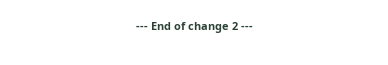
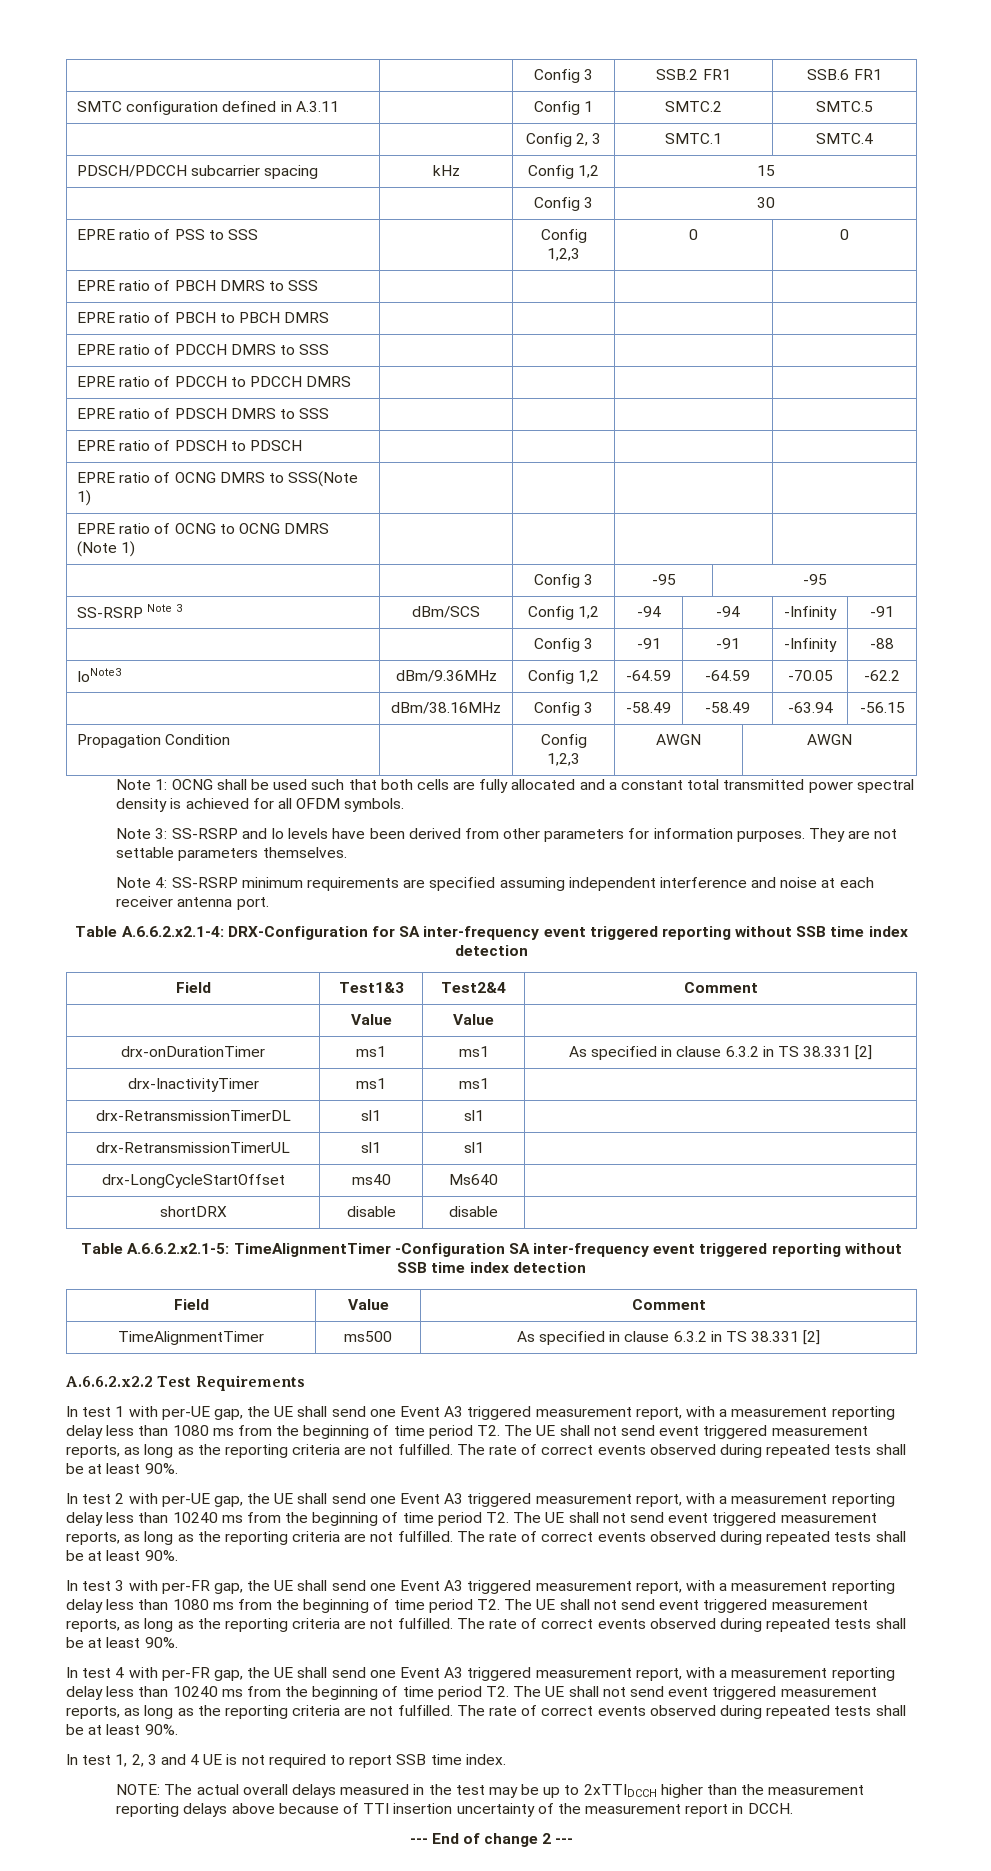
+ | | Config 3 | SSB.2 FR1 | SSB.6 FR1
+ SMTC configuration defined in A.3.11 | | Config 1 | SMTC.2 | SMTC.5
+ | | Config 2, 3 | SMTC.1 | SMTC.4
+ PDSCH/PDCCH subcarrier spacing | kHz | Config 1,2 | 15
+ | | Config 3 | 30
+ EPRE ratio of PSS to SSS | | Config 1,2,3 | 0 | 0
+ EPRE ratio of PBCH DMRS to SSS | | | |
+ EPRE ratio of PBCH to PBCH DMRS | | | |
+ EPRE ratio of PDCCH DMRS to SSS | | | |
+ EPRE ratio of PDCCH to PDCCH DMRS | | | |
+ EPRE ratio of PDSCH DMRS to SSS | | | |
+ EPRE ratio of PDSCH to PDSCH | | | |
+ EPRE ratio of OCNG DMRS to SSS(Note 1) | | | |
+ EPRE ratio of OCNG to OCNG DMRS (Note 1) | | | |
+ | | Config 3 | -95 | -95
+ SS-RSRP Note 3 | dBm/SCS | Config 1,2 | -94 | -94 | -Infinity | -91
+ | | Config 3 | -91 | -91 | -Infinity | -88
+ IoNote3 | dBm/9.36MHz | Config 1,2 | -64.59 | -64.59 | -70.05 | -62.2
+ | dBm/38.16MHz | Config 3 | -58.49 | -58.49 | -63.94 | -56.15
+ Propagation Condition | | Config 1,2,3 | AWGN | AWGN
+ Note 1: OCNG shall be used such that both cells are fully allocated and a constant total transmitted power spectral density is achieved for all OFDM symbols.
+ Note 3: SS-RSRP and Io levels have been derived from other parameters for information purposes. They are not settable parameters themselves.
+ Note 4: SS-RSRP minimum requirements are specified assuming independent interference and noise at each receiver antenna port.
+ Table A.6.6.2.x2.1-4: DRX-Configuration for SA inter-frequency event triggered reporting without SSB time index detection
+ Field | Test1&3 | Test2&4 | Comment
+ | Value | Value |
+ drx-onDurationTimer | ms1 | ms1 | As specified in clause 6.3.2 in TS 38.331 [2]
+ drx-InactivityTimer | ms1 | ms1 |
+ drx-RetransmissionTimerDL | sl1 | sl1 |
+ drx-RetransmissionTimerUL | sl1 | sl1 |
+ drx-LongCycleStartOffset | ms40 | Ms640 |
+ shortDRX | disable | disable |
+ Table A.6.6.2.x2.1-5: TimeAlignmentTimer -Configuration SA inter-frequency event triggered reporting without SSB time index detection
+ Field | Value | Comment
+ TimeAlignmentTimer | ms500 | As specified in clause 6.3.2 in TS 38.331 [2]
+ A.6.6.2.x2.2 Test Requirements
+ In test 1 with per-UE gap, the UE shall send one Event A3 triggered measurement report, with a measurement reporting delay less than 1080 ms from the beginning of time period T2. The UE shall not send event triggered measurement reports, as long as the reporting criteria are not fulfilled. The rate of correct events observed during repeated tests shall be at least 90%.
+ In test 2 with per-UE gap, the UE shall send one Event A3 triggered measurement report, with a measurement reporting delay less than 10240 ms from the beginning of time period T2. The UE shall not send event triggered measurement reports, as long as the reporting criteria are not fulfilled. The rate of correct events observed during repeated tests shall be at least 90%.
+ In test 3 with per-FR gap, the UE shall send one Event A3 triggered measurement report, with a measurement reporting delay less than 1080 ms from the beginning of time period T2. The UE shall not send event triggered measurement reports, as long as the reporting criteria are not fulfilled. The rate of correct events observed during repeated tests shall be at least 90%.
+ In test 4 with per-FR gap, the UE shall send one Event A3 triggered measurement report, with a measurement reporting delay less than 10240 ms from the beginning of time period T2. The UE shall not send event triggered measurement reports, as long as the reporting criteria are not fulfilled. The rate of correct events observed during repeated tests shall be at least 90%.
+ In test 1, 2, 3 and 4 UE is not required to report SSB time index.
+ NOTE: The actual overall delays measured in the test may be up to 2xTTIDCCH higher than the measurement reporting delays above because of TTI insertion uncertainty of the measurement report in DCCH.

